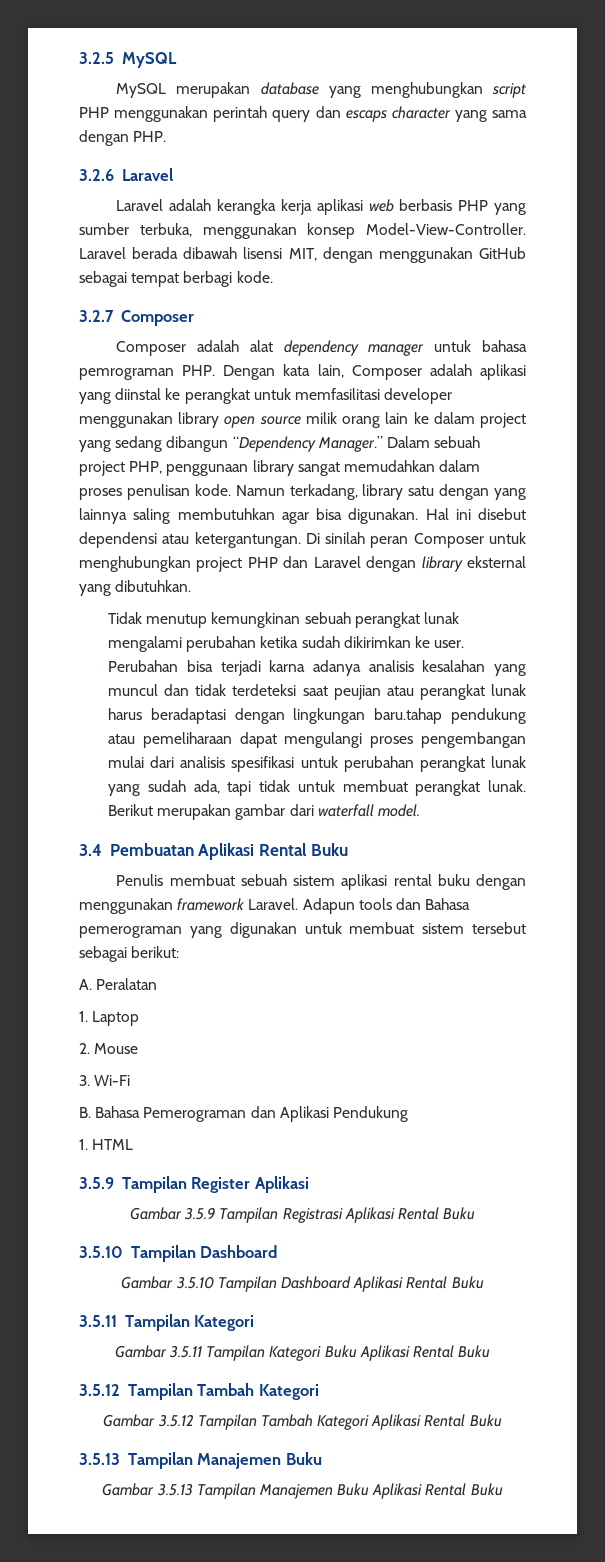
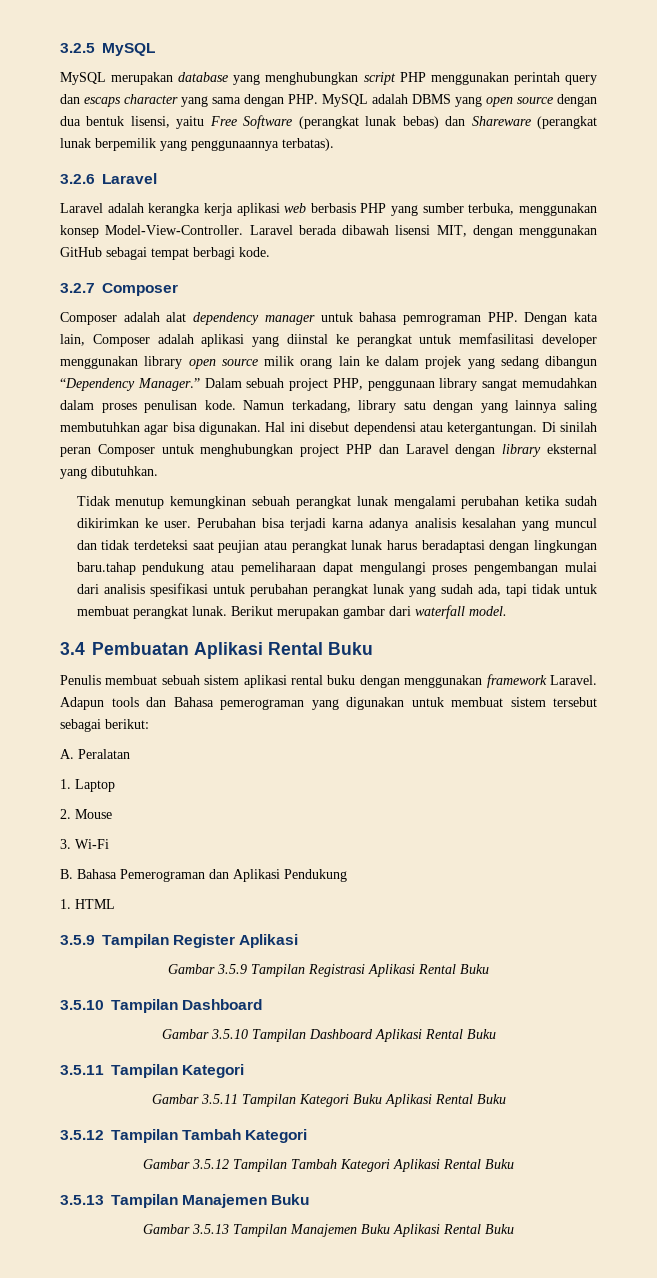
- MySQL merupakan database yang menghubungkan script PHP menggunakan perintah query dan escaps character yang sama dengan PHP.
+ MySQL merupakan database yang menghubungkan script PHP menggunakan perintah query dan escaps character yang sama dengan PHP. MySQL adalah DBMS yang open source dengan dua bentuk lisensi, yaitu Free Software (perangkat lunak bebas) dan Shareware (perangkat lunak berpemilik yang penggunaannya terbatas).
- Composer adalah alat dependency manager untuk bahasa pemrograman PHP. Dengan kata lain, Composer adalah aplikasi yang diinstal ke perangkat untuk memfasilitasi developer menggunakan library open source milik orang lain ke dalam project yang sedang dibangun “Dependency Manager.”
+ Composer adalah alat dependency manager untuk bahasa pemrograman PHP. Dengan kata lain, Composer adalah aplikasi yang diinstal ke perangkat untuk memfasilitasi developer menggunakan library open source milik orang lain ke dalam projek yang sedang dibangun “Dependency Manager.”

